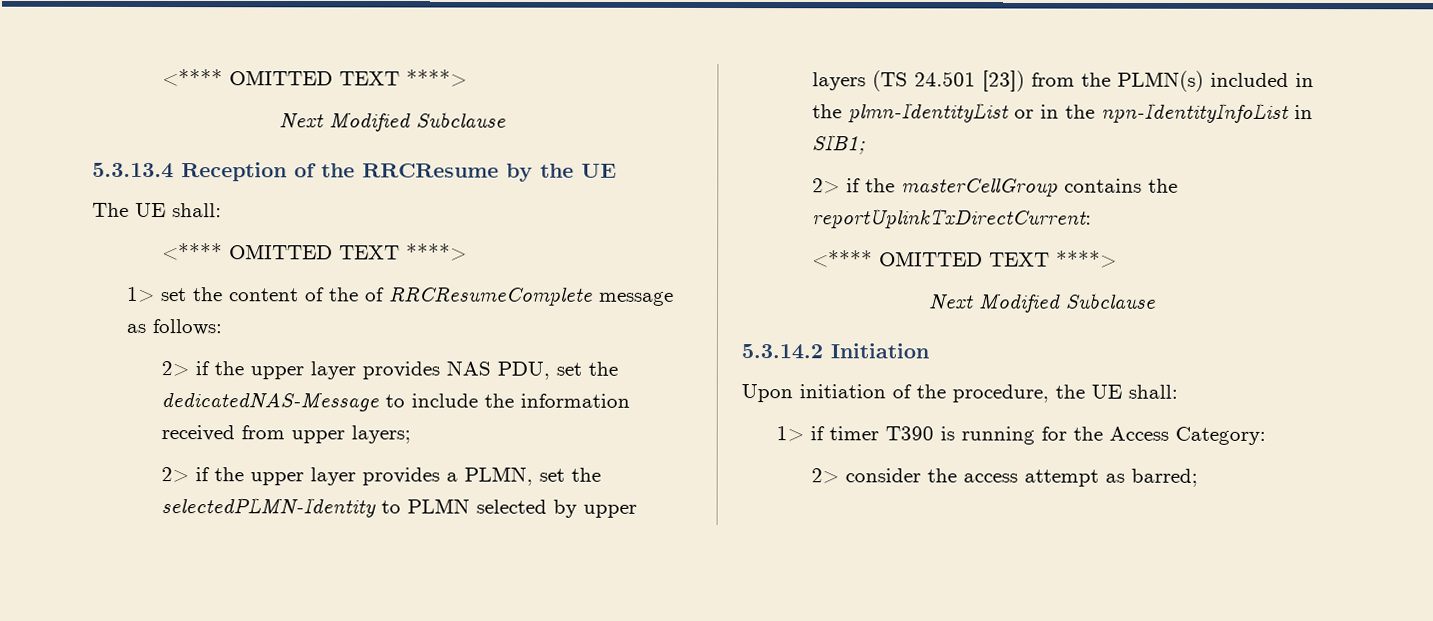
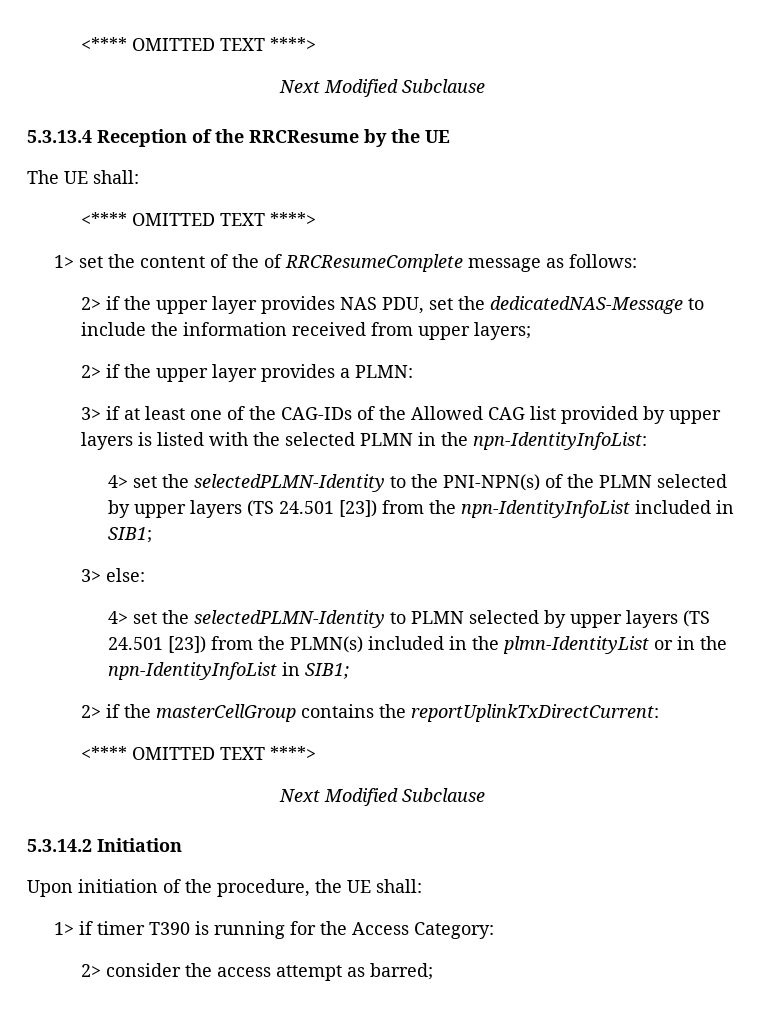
- 2> if the upper layer provides a PLMN, set the selectedPLMN-Identity to PLMN selected by upper layers (TS 24.501 [23]) from the PLMN(s) included in the plmn-IdentityList or in the npn-IdentityInfoList in SIB1;
+ 2> if the upper layer provides a PLMN:
+ 3> if at least one of the CAG-IDs of the Allowed CAG list provided by upper layers is listed with the selected PLMN in the npn-IdentityInfoList:
+ 4> set the selectedPLMN-Identity to the PNI-NPN(s) of the PLMN selected by upper layers (TS 24.501 [23]) from the npn-IdentityInfoList included in SIB1;
+ 3> else:
+ 4> set the selectedPLMN-Identity to PLMN selected by upper layers (TS 24.501 [23]) from the PLMN(s) included in the plmn-IdentityList or in the npn-IdentityInfoList in SIB1;

